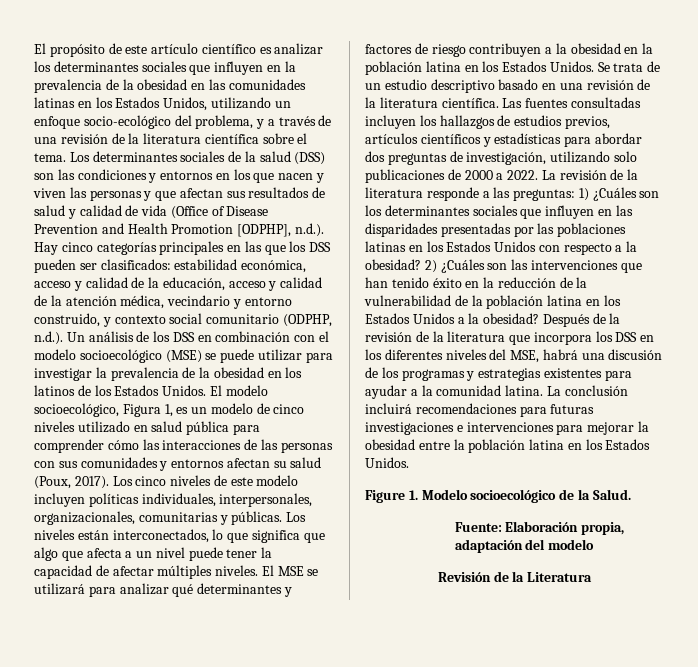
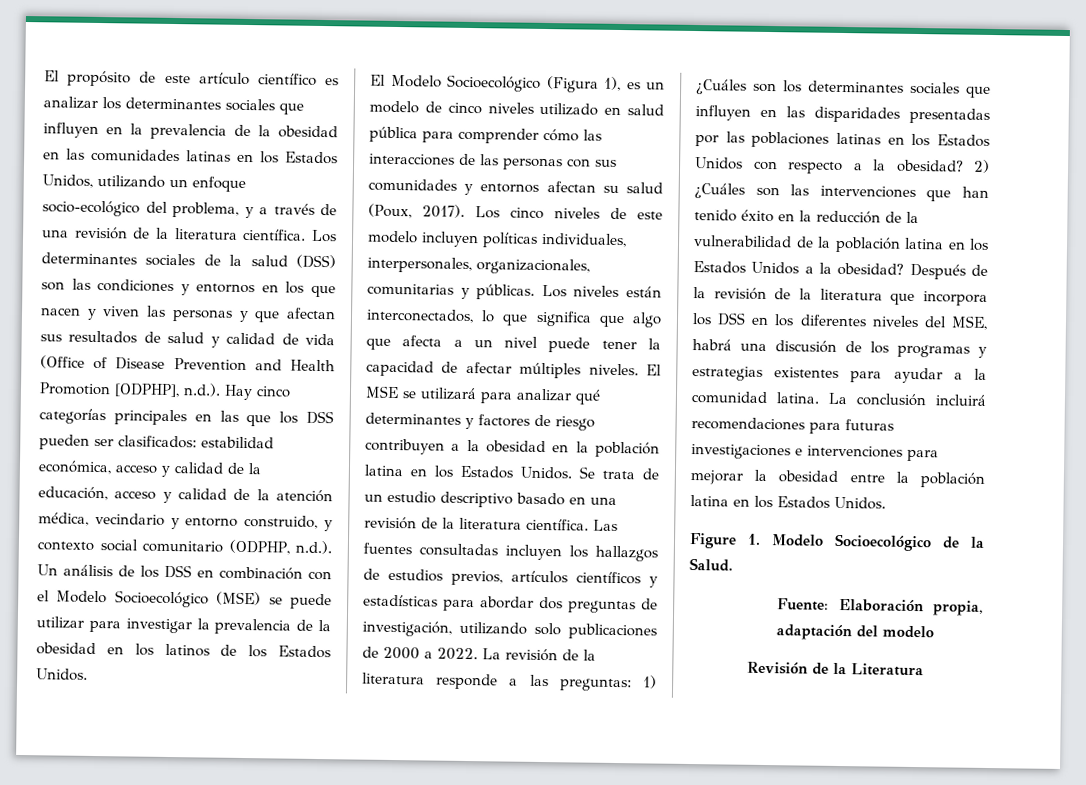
- El propósito de este artículo científico es analizar los determinantes sociales que influyen en la prevalencia de la obesidad en las comunidades latinas en los Estados Unidos, utilizando un enfoque socio-ecológico del problema, y a través de una revisión de la literatura científica sobre el tema.
+ El propósito de este artículo científico es analizar los determinantes sociales que influyen en la prevalencia de la obesidad en las comunidades latinas en los Estados Unidos, utilizando un enfoque socio-ecológico del problema, y a través de una revisión de la literatura científica.
- estabilidad económica, acceso y calidad de la educación, acceso y calidad de la atención médica, vecindario y entorno construido, y contexto social comunitario (ODPHP, n.d.). Un análisis de los DSS en combinación con el modelo socioecológico (MSE) se puede utilizar para investigar la prevalencia de la obesidad en los latinos de los Estados Unidos. El modelo socioecológico, Figura 1, es un modelo de cinco niveles utilizado en salud pública para comprender cómo las interacciones de las personas con sus comunidades y entornos afectan su salud (Poux, 2017).
+ estabilidad económica, acceso y calidad de la educación, acceso y calidad de la atención médica, vecindario y entorno construido, y contexto social comunitario (ODPHP, n.d.). Un análisis de los DSS en combinación con el Modelo Socioecológico (MSE) se puede utilizar para investigar la prevalencia de la obesidad en los latinos de los Estados Unidos.
+ El Modelo Socioecológico (Figura 1), es un modelo de cinco niveles utilizado en salud pública para comprender cómo las interacciones de las personas con sus comunidades y entornos afectan su salud (Poux, 2017).
- Figure 1. Modelo socioecológico de la Salud.
+ Figure 1. Modelo Socioecológico de la Salud.

